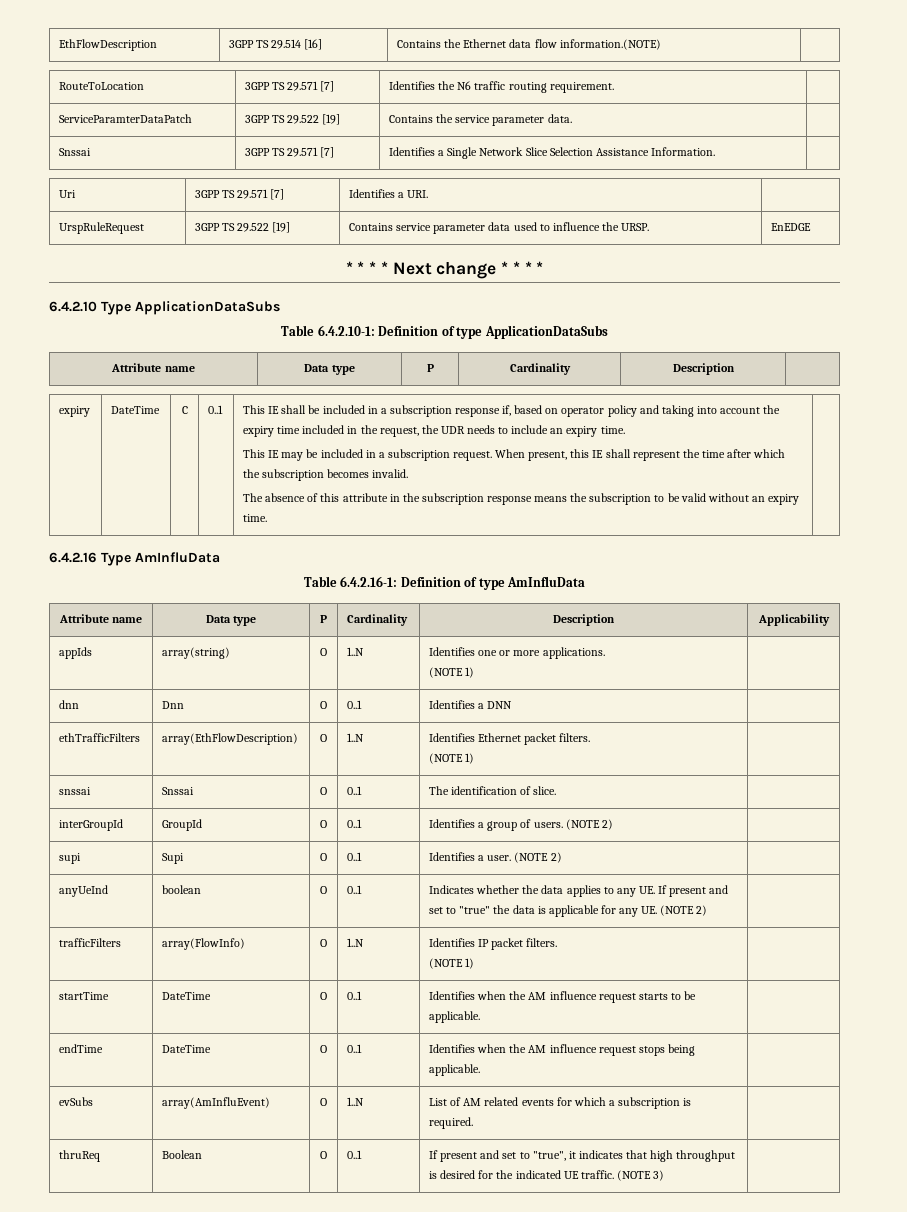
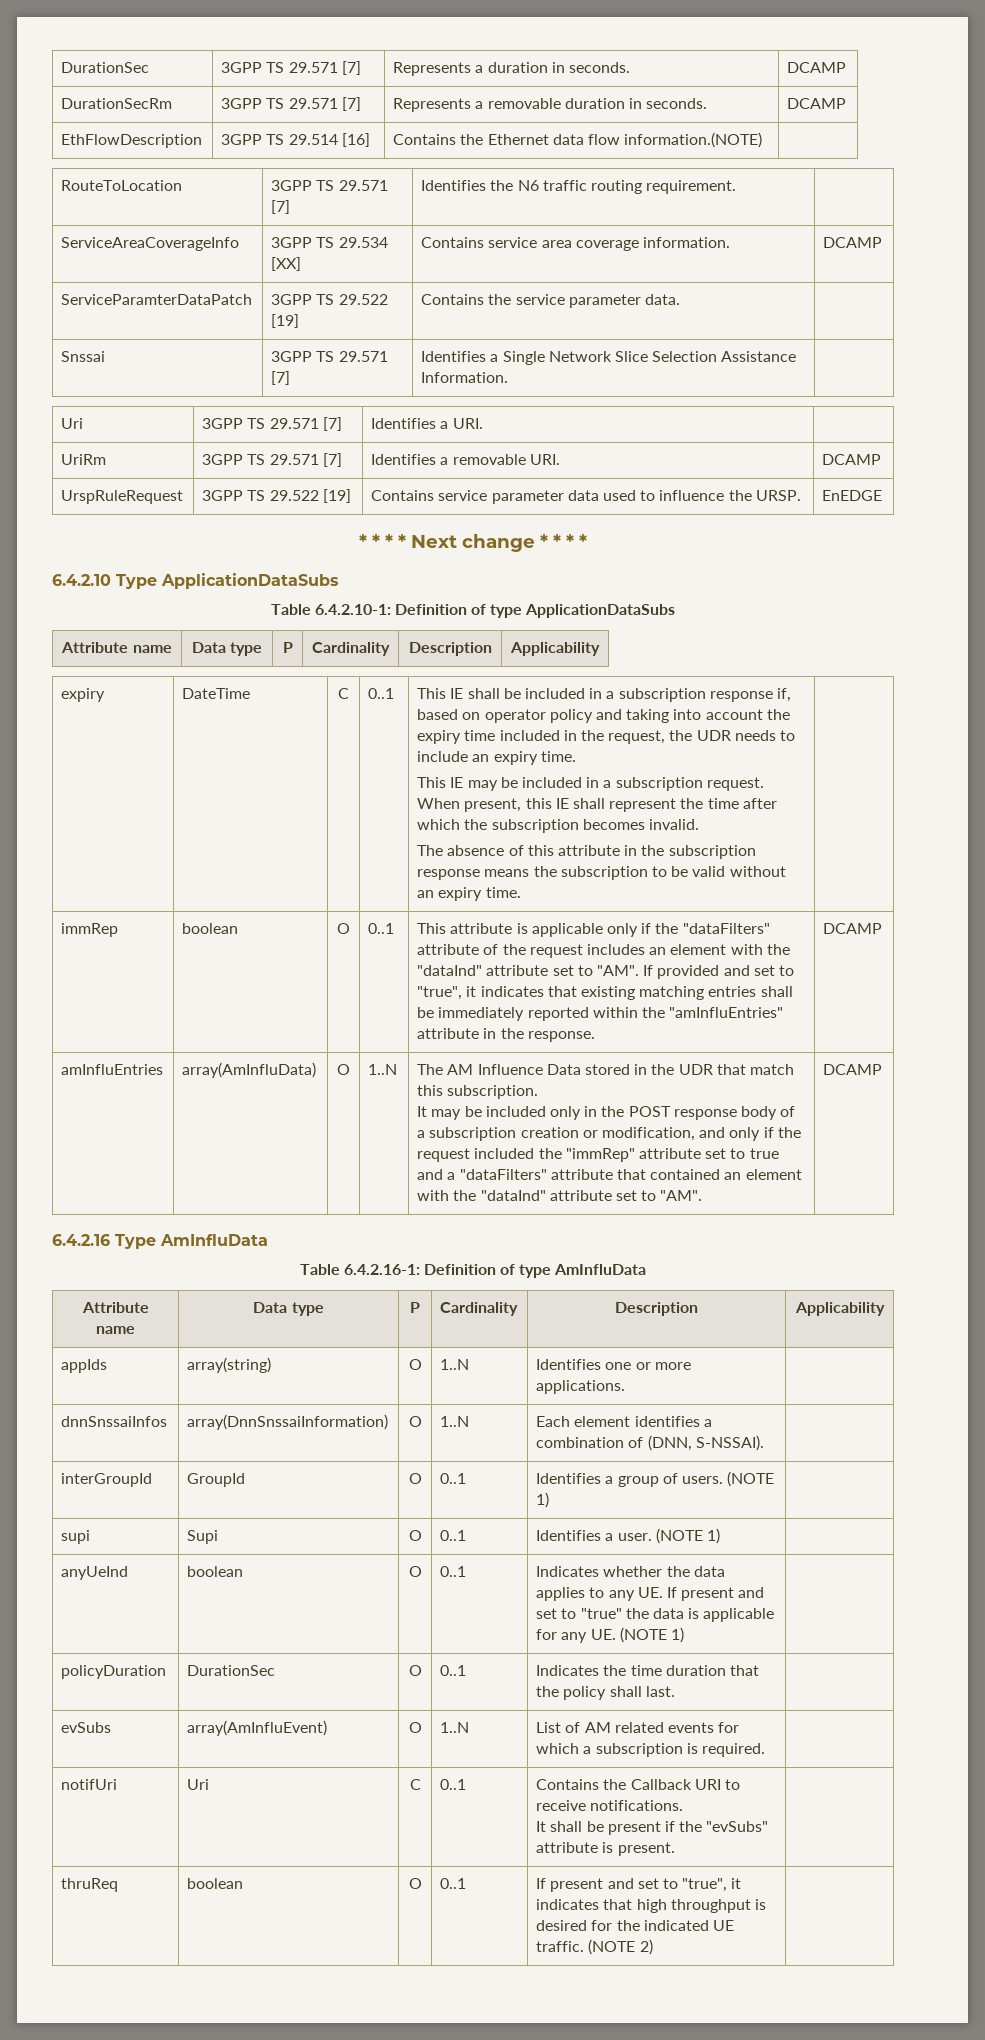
+ DurationSec | 3GPP TS 29.571 [7] | Represents a duration in seconds. | DCAMP
+ DurationSecRm | 3GPP TS 29.571 [7] | Represents a removable duration in seconds. | DCAMP
+ ServiceAreaCoverageInfo | 3GPP TS 29.534 [XX] | Contains service area coverage information. | DCAMP
+ UriRm | 3GPP TS 29.571 [7] | Identifies a removable URI. | DCAMP
  Table 6.4.2.10-1: Definition of type ApplicationDataSubs
- Attribute name | Data type | P | Cardinality | Description |
+ Attribute name | Data type | P | Cardinality | Description | Applicability
+ immRep | boolean | O | 0..1 | This attribute is applicable only if the "dataFilters" attribute of the request includes an element with the "dataInd" attribute set to "AM". If provided and set to "true", it indicates that existing matching entries shall be immediately reported within the "amInfluEntries" attribute in the response. | DCAMP
+ amInfluEntries | array(AmInfluData) | O | 1..N | The AM Influence Data stored in the UDR that match this subscription.
+ It may be included only in the POST response body of a subscription creation or modification, and only if the request included the "immRep" attribute set to true and a "dataFilters" attribute that contained an element with the "dataInd" attribute set to "AM". | DCAMP
- appIds | array(string) | O | 1..N | Identifies one or more applications.
- (NOTE 1) |
- dnn | Dnn | O | 0..1 | Identifies a DNN |
- ethTrafficFilters | array(EthFlowDescription) | O | 1..N | Identifies Ethernet packet filters.
- (NOTE 1) |
- snssai | Snssai | O | 0..1 | The identification of slice. |
+ appIds | array(string) | O | 1..N | Identifies one or more applications. |
+ dnnSnssaiInfos | array(DnnSnssaiInformation) | O | 1..N | Each element identifies a combination of (DNN, S-NSSAI). |
- interGroupId | GroupId | O | 0..1 | Identifies a group of users. (NOTE 2) |
+ interGroupId | GroupId | O | 0..1 | Identifies a group of users. (NOTE 1) |
- supi | Supi | O | 0..1 | Identifies a user. (NOTE 2) |
+ supi | Supi | O | 0..1 | Identifies a user. (NOTE 1) |
- anyUeInd | boolean | O | 0..1 | Indicates whether the data applies to any UE. If present and set to "true" the data is applicable for any UE. (NOTE 2) |
- trafficFilters | array(FlowInfo) | O | 1..N | Identifies IP packet filters.
- (NOTE 1) |
- startTime | DateTime | O | 0..1 | Identifies when the AM influence request starts to be applicable. |
- endTime | DateTime | O | 0..1 | Identifies when the AM influence request stops being applicable. |
+ anyUeInd | boolean | O | 0..1 | Indicates whether the data applies to any UE. If present and set to "true" the data is applicable for any UE. (NOTE 1) |
+ policyDuration | DurationSec | O | 0..1 | Indicates the time duration that the policy shall last. |
+ notifUri | Uri | C | 0..1 | Contains the Callback URI to receive notifications.
+ It shall be present if the "evSubs" attribute is present. |
- thruReq | Boolean | O | 0..1 | If present and set to "true", it indicates that high throughput is desired for the indicated UE traffic. (NOTE 3) |
+ thruReq | boolean | O | 0..1 | If present and set to "true", it indicates that high throughput is desired for the indicated UE traffic. (NOTE 2) |

